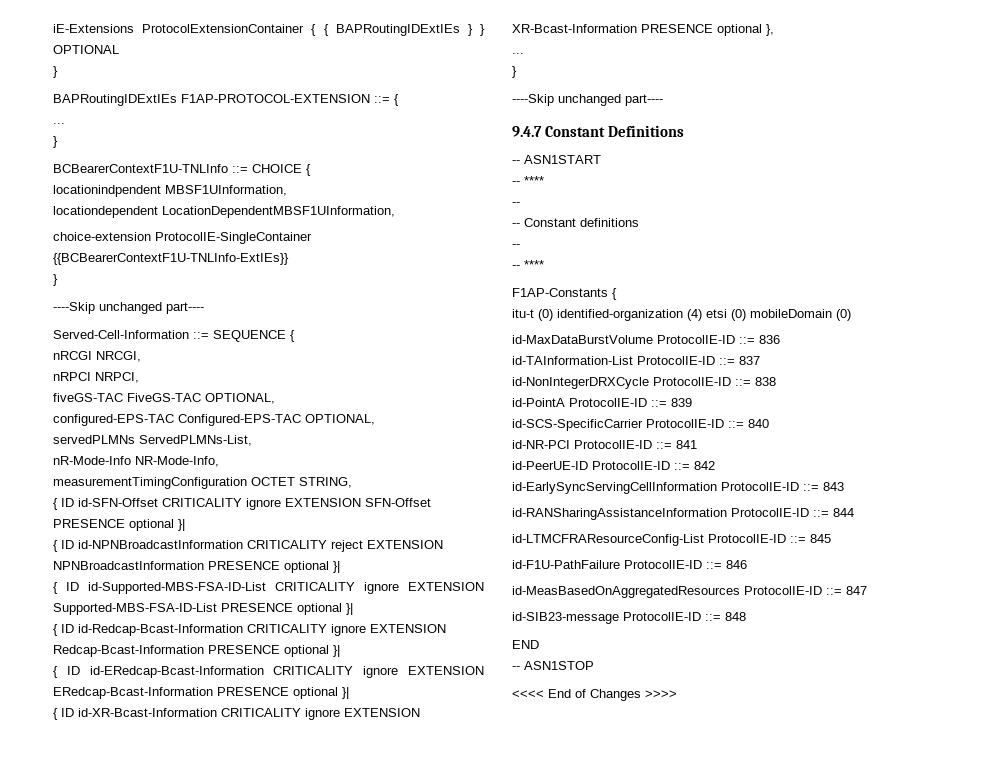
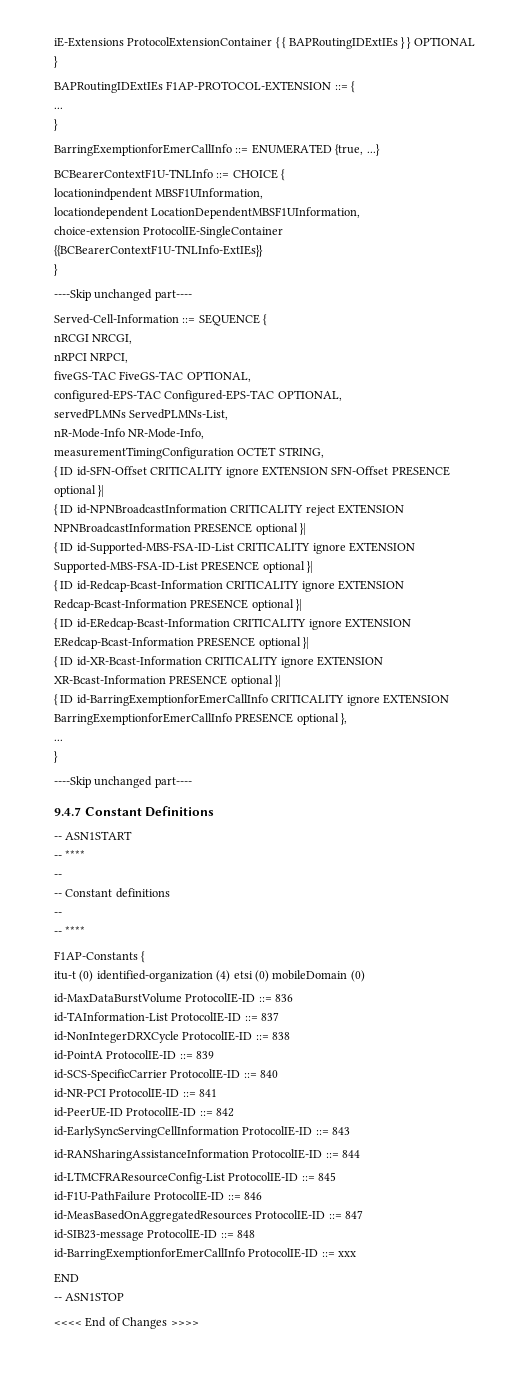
+ BarringExemptionforEmerCallInfo ::= ENUMERATED {true, ...}
- { ID id-XR-Bcast-Information CRITICALITY ignore EXTENSION XR-Bcast-Information PRESENCE optional },
+ { ID id-XR-Bcast-Information CRITICALITY ignore EXTENSION XR-Bcast-Information PRESENCE optional }|
+ { ID id-BarringExemptionforEmerCallInfo CRITICALITY ignore EXTENSION BarringExemptionforEmerCallInfo PRESENCE optional },
+ id-BarringExemptionforEmerCallInfo ProtocolIE-ID ::= xxx

